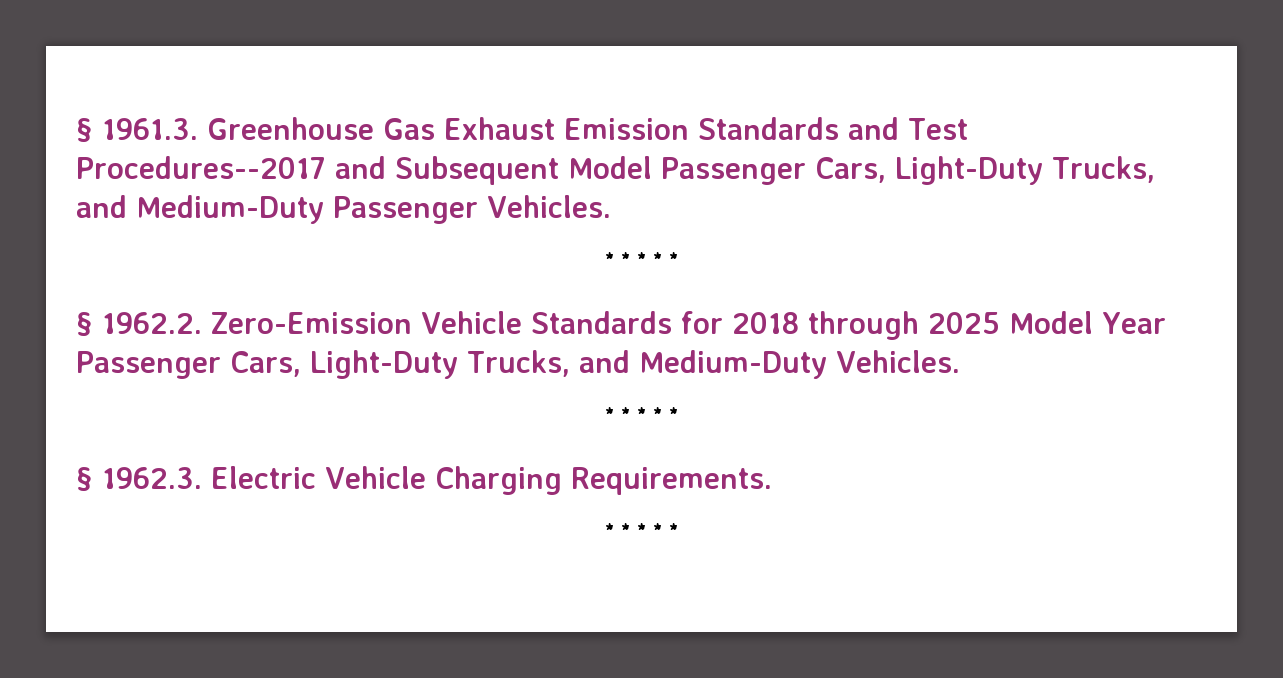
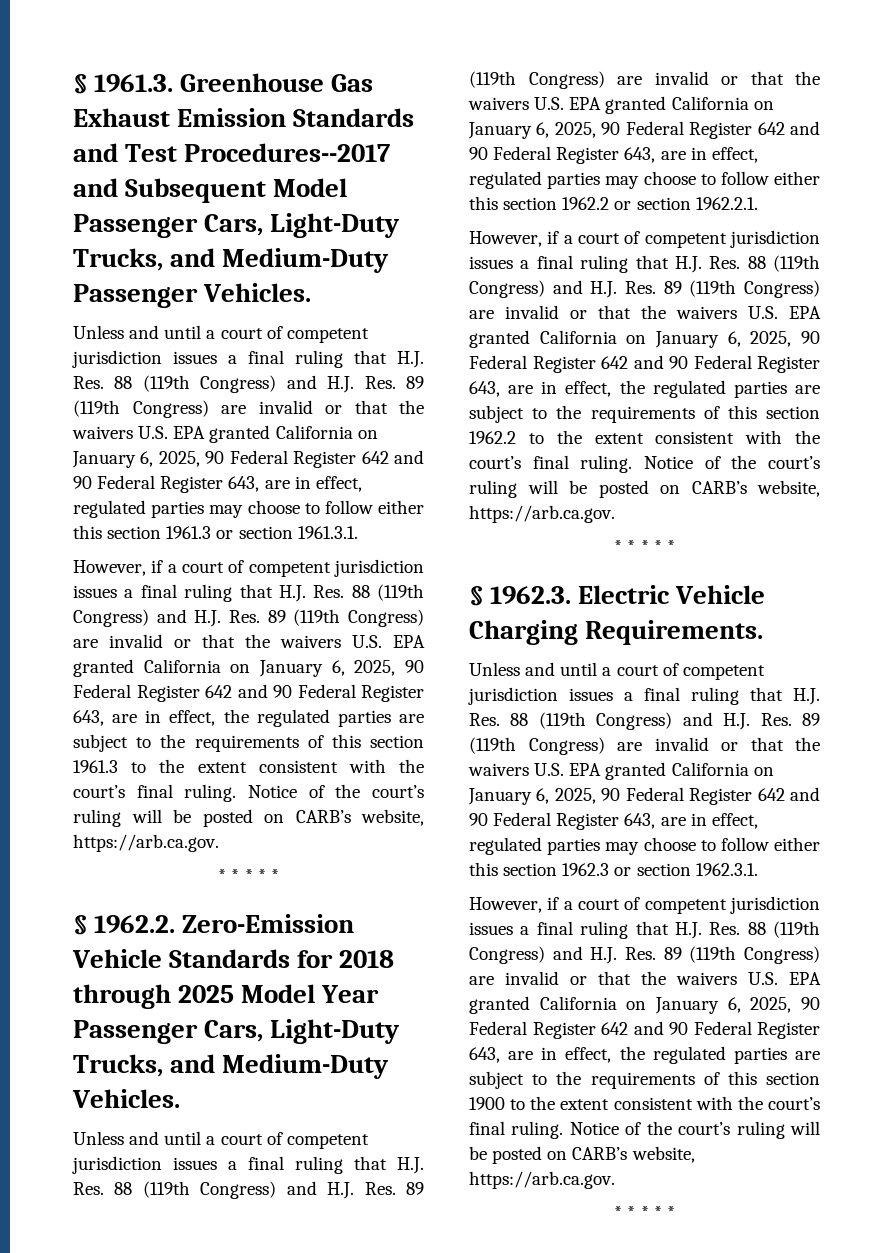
+ Unless and until a court of competent jurisdiction issues a final ruling that H.J. Res. 88 (119th Congress) and H.J. Res. 89 (119th Congress) are invalid or that the waivers U.S. EPA granted California on January 6, 2025, 90 Federal Register 642 and 90 Federal Register 643, are in effect, regulated parties may choose to follow either this section 1961.3 or section 1961.3.1.
+ However, if a court of competent jurisdiction issues a final ruling that H.J. Res. 88 (119th Congress) and H.J. Res. 89 (119th Congress) are invalid or that the waivers U.S. EPA granted California on January 6, 2025, 90 Federal Register 642 and 90 Federal Register 643, are in effect, the regulated parties are subject to the requirements of this section 1961.3 to the extent consistent with the court’s final ruling. Notice of the court’s ruling will be posted on CARB’s website, https://arb.ca.gov.
+ Unless and until a court of competent jurisdiction issues a final ruling that H.J. Res. 88 (119th Congress) and H.J. Res. 89 (119th Congress) are invalid or that the waivers U.S. EPA granted California on January 6, 2025, 90 Federal Register 642 and 90 Federal Register 643, are in effect, regulated parties may choose to follow either this section 1962.2 or section 1962.2.1.
+ However, if a court of competent jurisdiction issues a final ruling that H.J. Res. 88 (119th Congress) and H.J. Res. 89 (119th Congress) are invalid or that the waivers U.S. EPA granted California on January 6, 2025, 90 Federal Register 642 and 90 Federal Register 643, are in effect, the regulated parties are subject to the requirements of this section 1962.2 to the extent consistent with the court’s final ruling. Notice of the court’s ruling will be posted on CARB’s website, https://arb.ca.gov.
+ Unless and until a court of competent jurisdiction issues a final ruling that H.J. Res. 88 (119th Congress) and H.J. Res. 89 (119th Congress) are invalid or that the waivers U.S. EPA granted California on January 6, 2025, 90 Federal Register 642 and 90 Federal Register 643, are in effect, regulated parties may choose to follow either this section 1962.3 or section 1962.3.1.
+ However, if a court of competent jurisdiction issues a final ruling that H.J. Res. 88 (119th Congress) and H.J. Res. 89 (119th Congress) are invalid or that the waivers U.S. EPA granted California on January 6, 2025, 90 Federal Register 642 and 90 Federal Register 643, are in effect, the regulated parties are subject to the requirements of this section 1900 to the extent consistent with the court’s final ruling. Notice of the court’s ruling will be posted on CARB’s website, https://arb.ca.gov.

